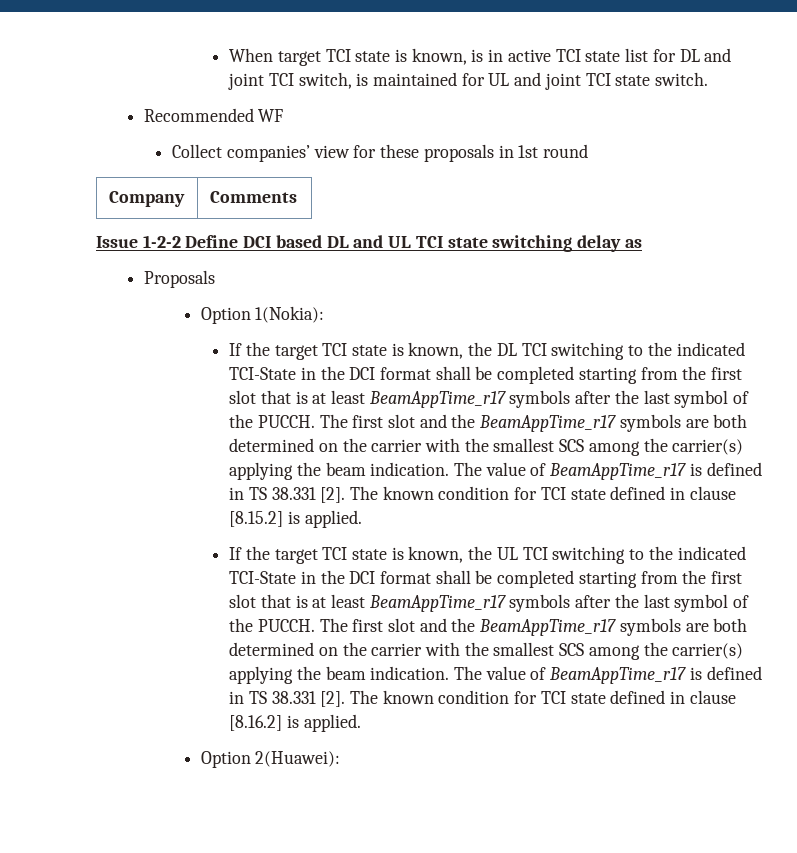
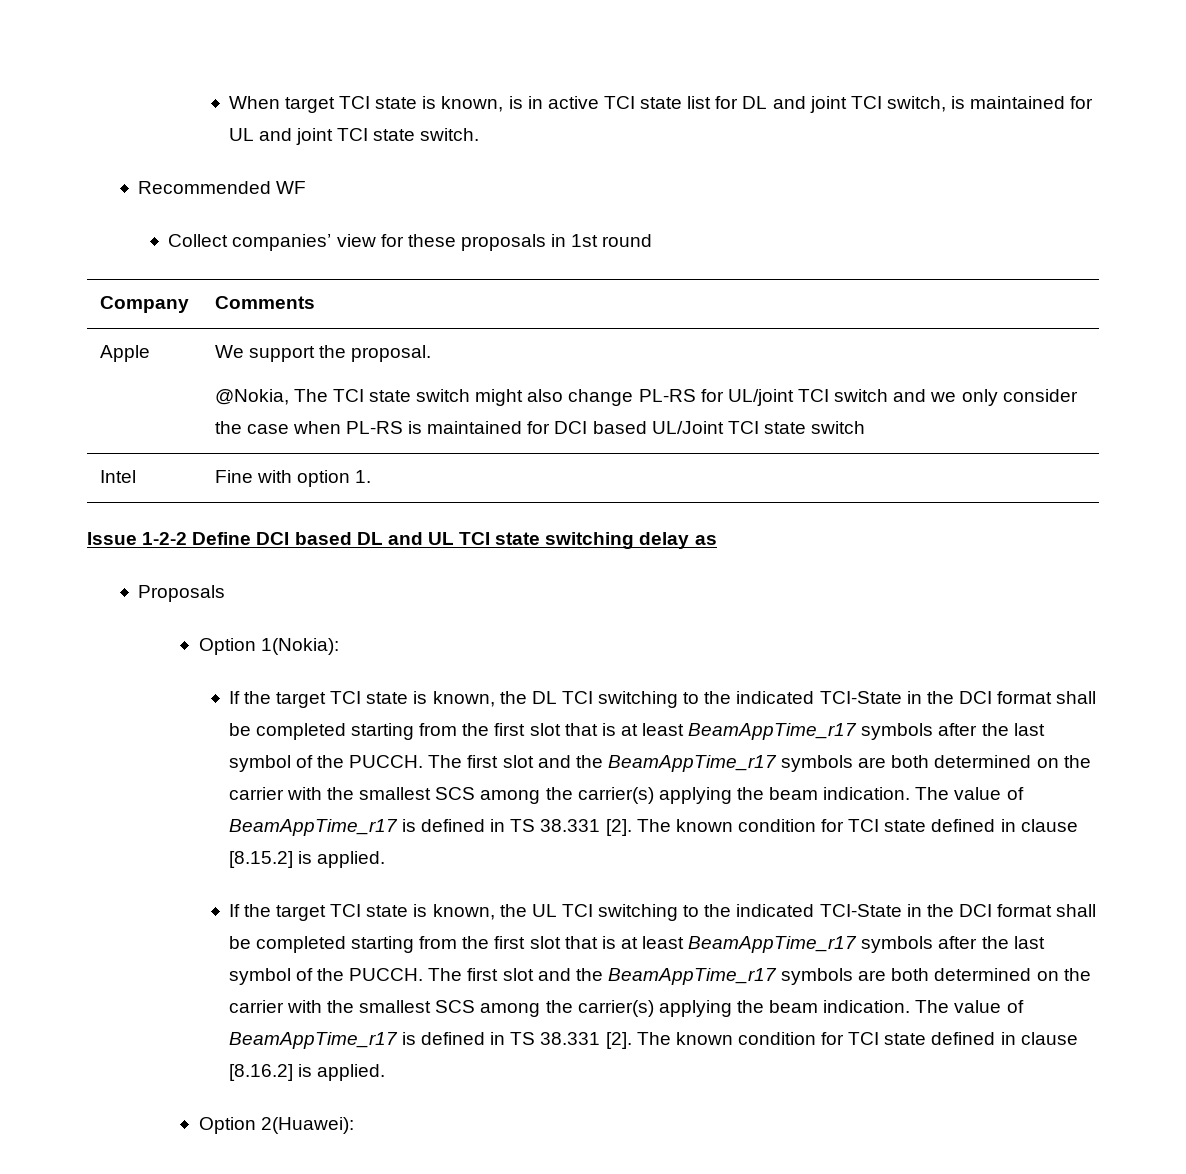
+ Apple | We support the proposal.
+ @Nokia, The TCI state switch might also change PL-RS for UL/joint TCI switch and we only consider the case when PL-RS is maintained for DCI based UL/Joint TCI state switch
+ Intel | Fine with option 1.

